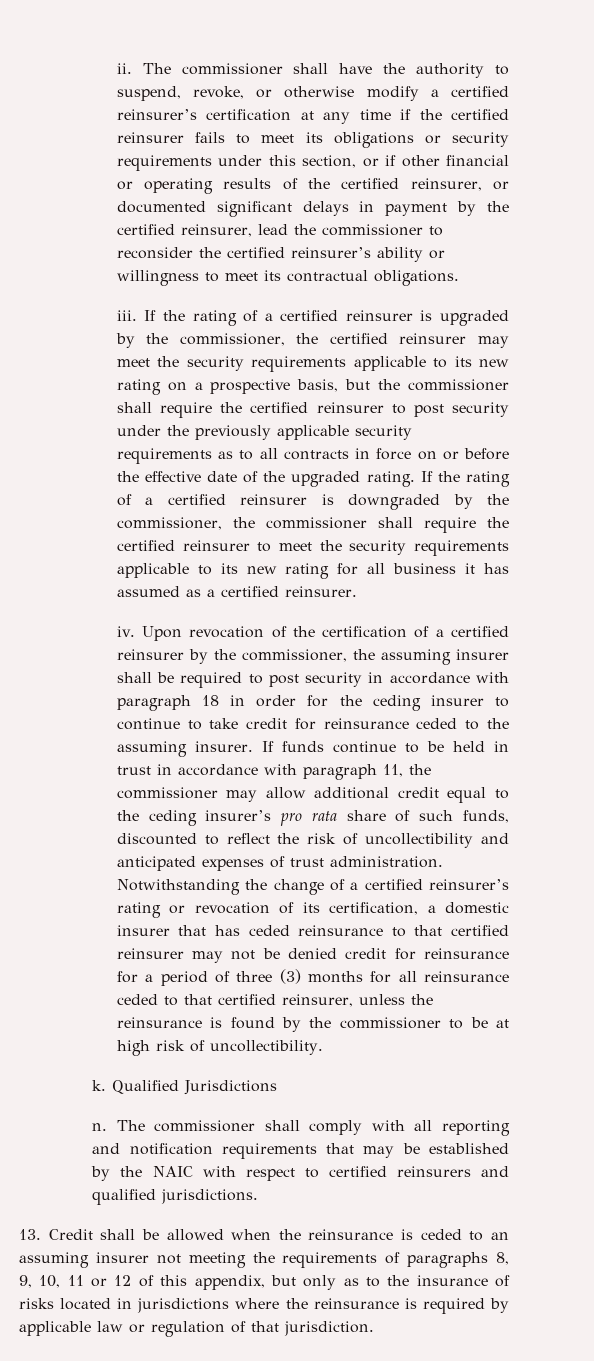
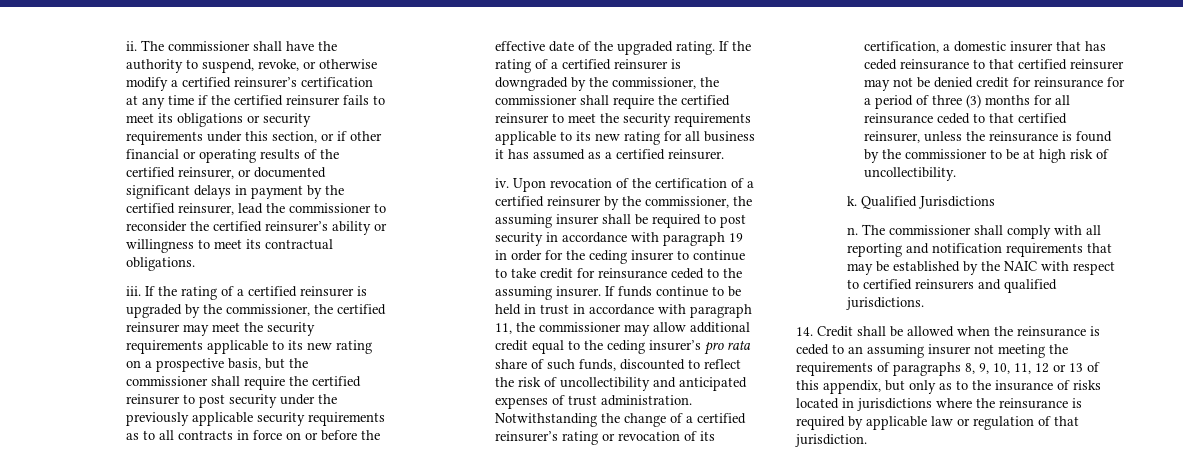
- Upon revocation of the certification of a certified reinsurer by the commissioner, the assuming insurer shall be required to post security in accordance with paragraph 18 in order for the ceding insurer to continue to take credit for reinsurance ceded to the assuming insurer.
+ Upon revocation of the certification of a certified reinsurer by the commissioner, the assuming insurer shall be required to post security in accordance with paragraph 19 in order for the ceding insurer to continue to take credit for reinsurance ceded to the assuming insurer.
- 13. Credit shall be allowed when the reinsurance is ceded to an assuming insurer not meeting the requirements of paragraphs 8, 9, 10, 11 or 12 of this appendix, but only as to the insurance of risks located in jurisdictions where the reinsurance is required by applicable law or regulation of that jurisdiction.
+ 14. Credit shall be allowed when the reinsurance is ceded to an assuming insurer not meeting the requirements of paragraphs 8, 9, 10, 11, 12 or 13 of this appendix, but only as to the insurance of risks located in jurisdictions where the reinsurance is required by applicable law or regulation of that jurisdiction.

